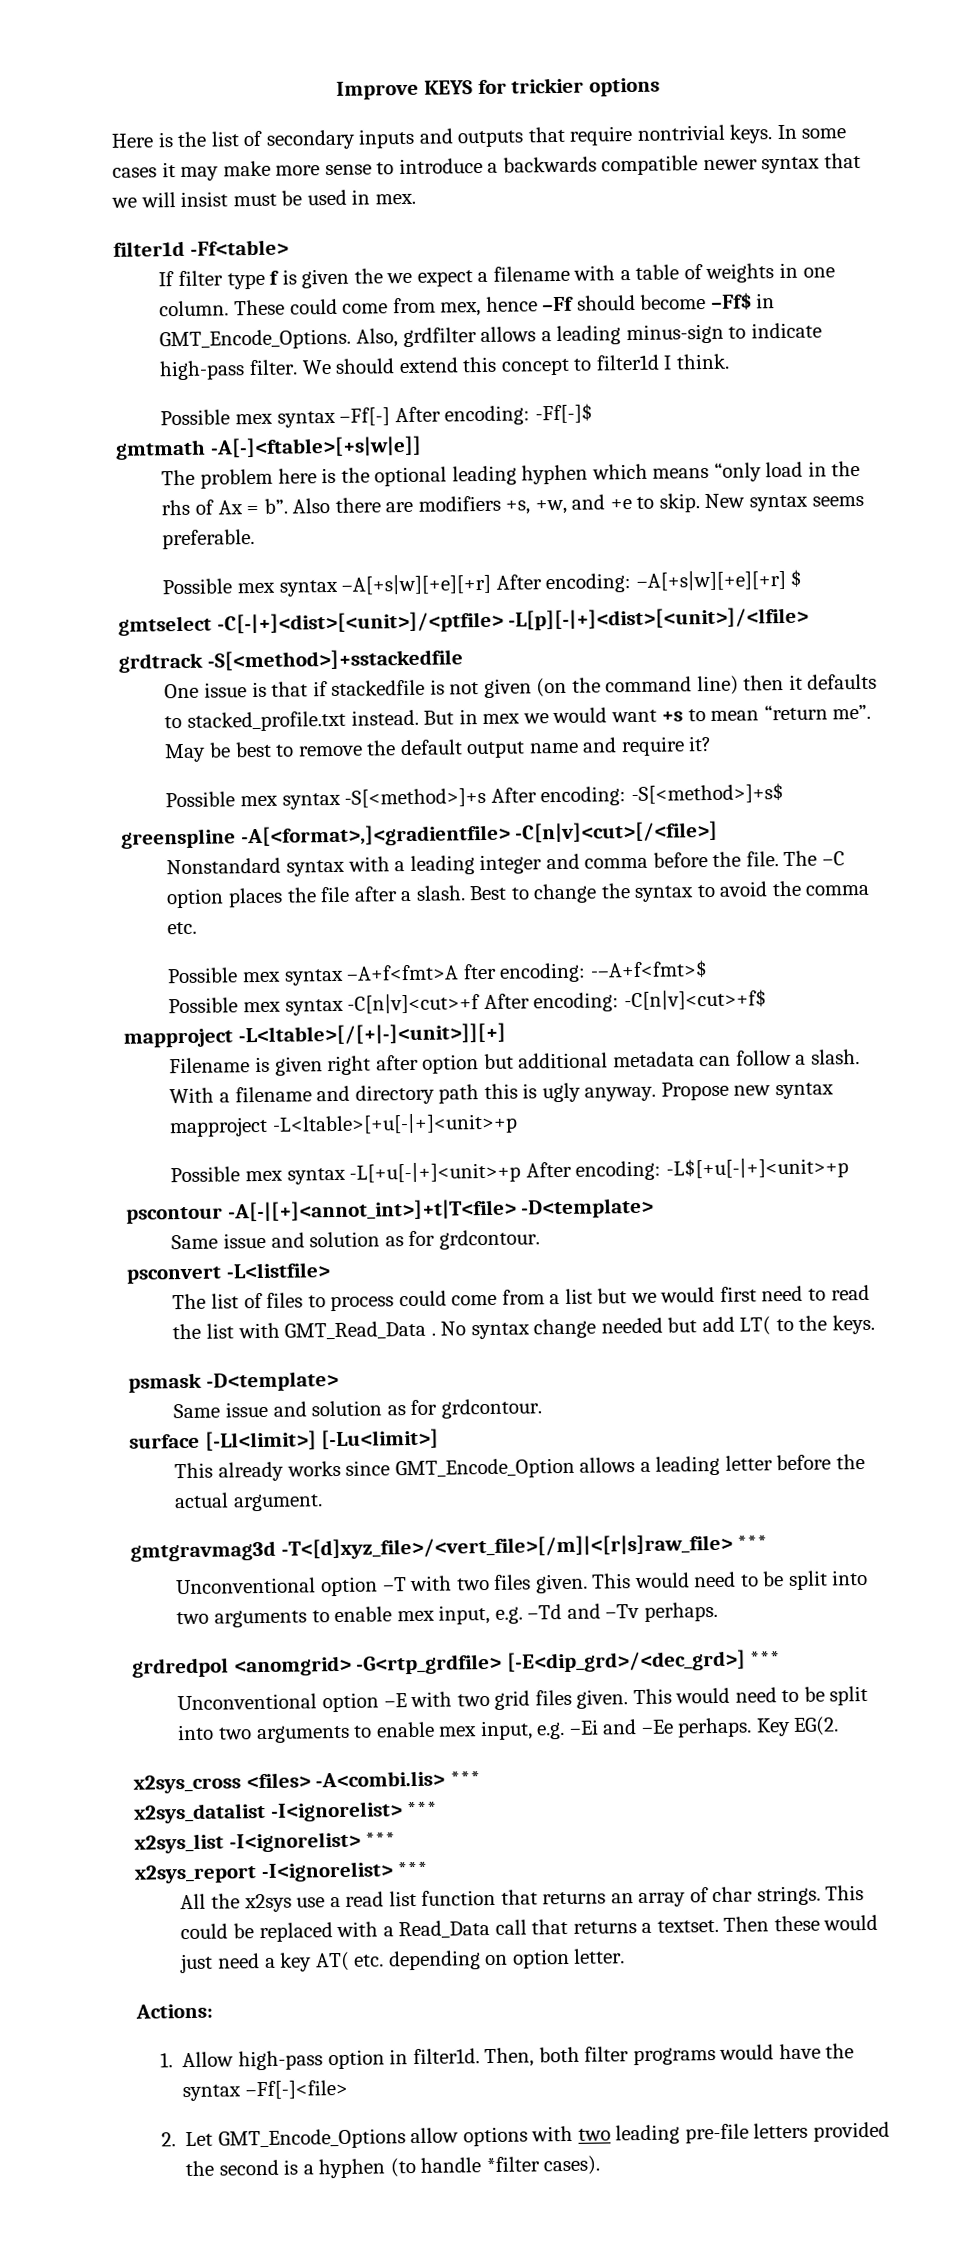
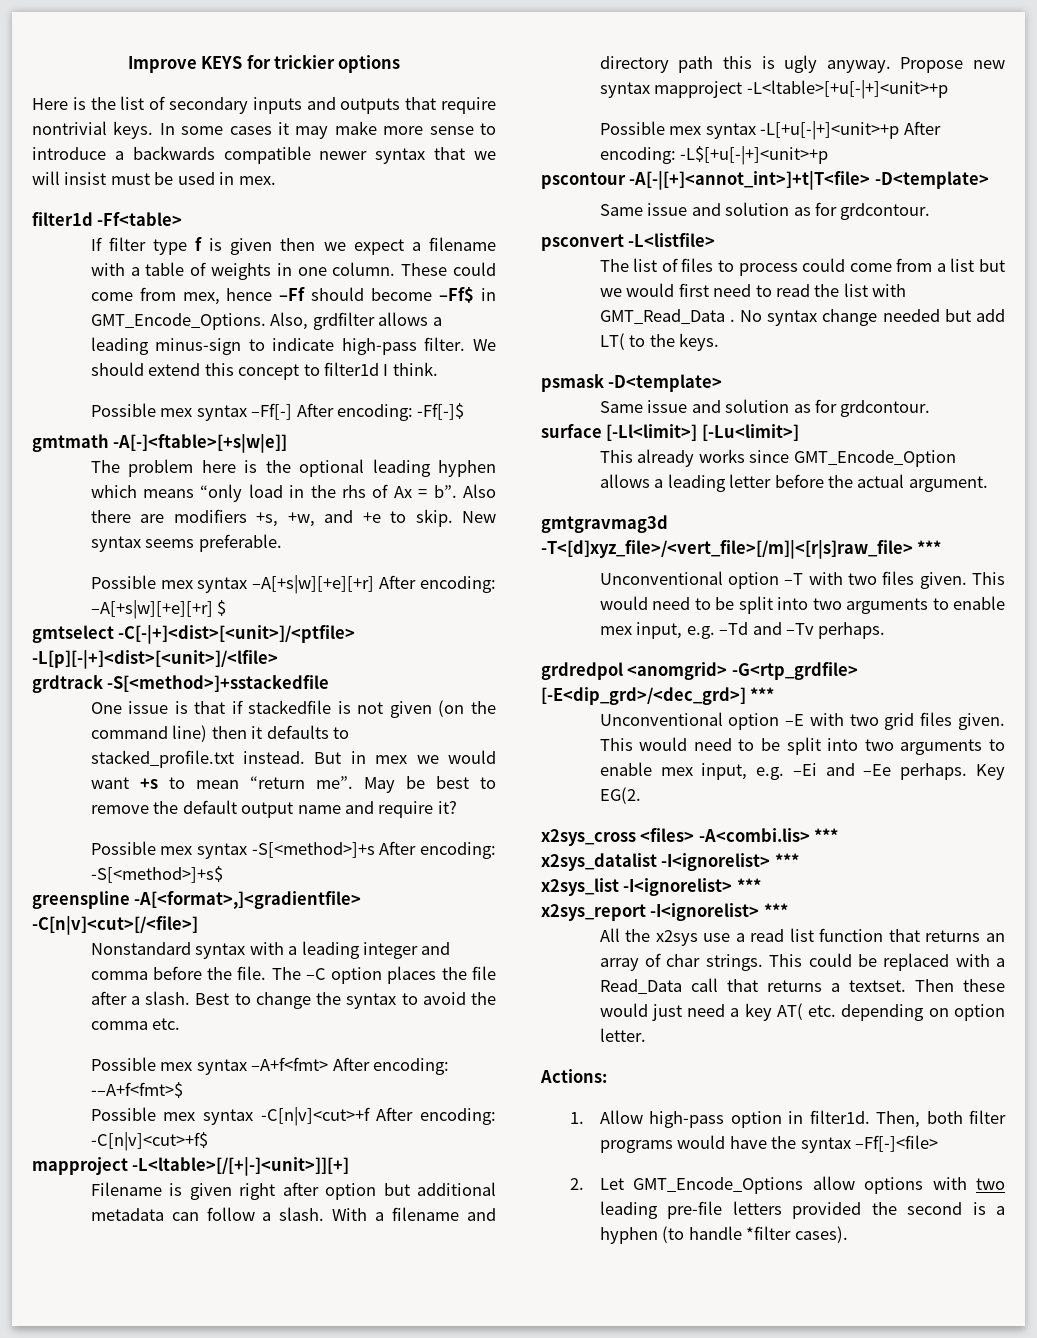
- If filter type f is given the we expect a filename with a table of weights in one column.
+ If filter type f is given then we expect a filename with a table of weights in one column.
- Possible mex syntax –A+f<fmt>A fter encoding: -–A+f<fmt>$
+ Possible mex syntax –A+f<fmt> After encoding: -–A+f<fmt>$

